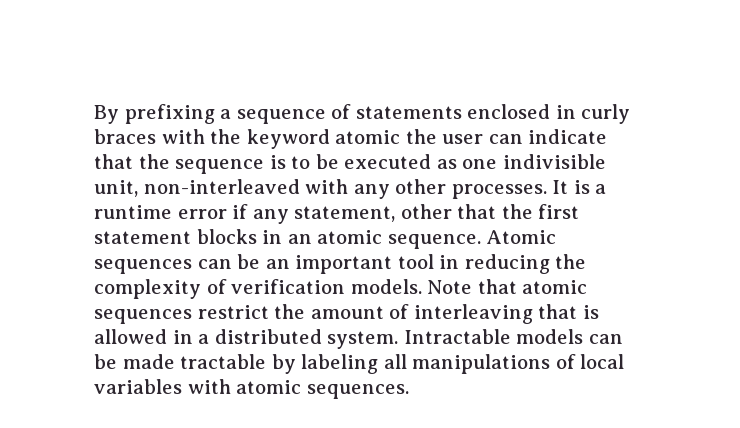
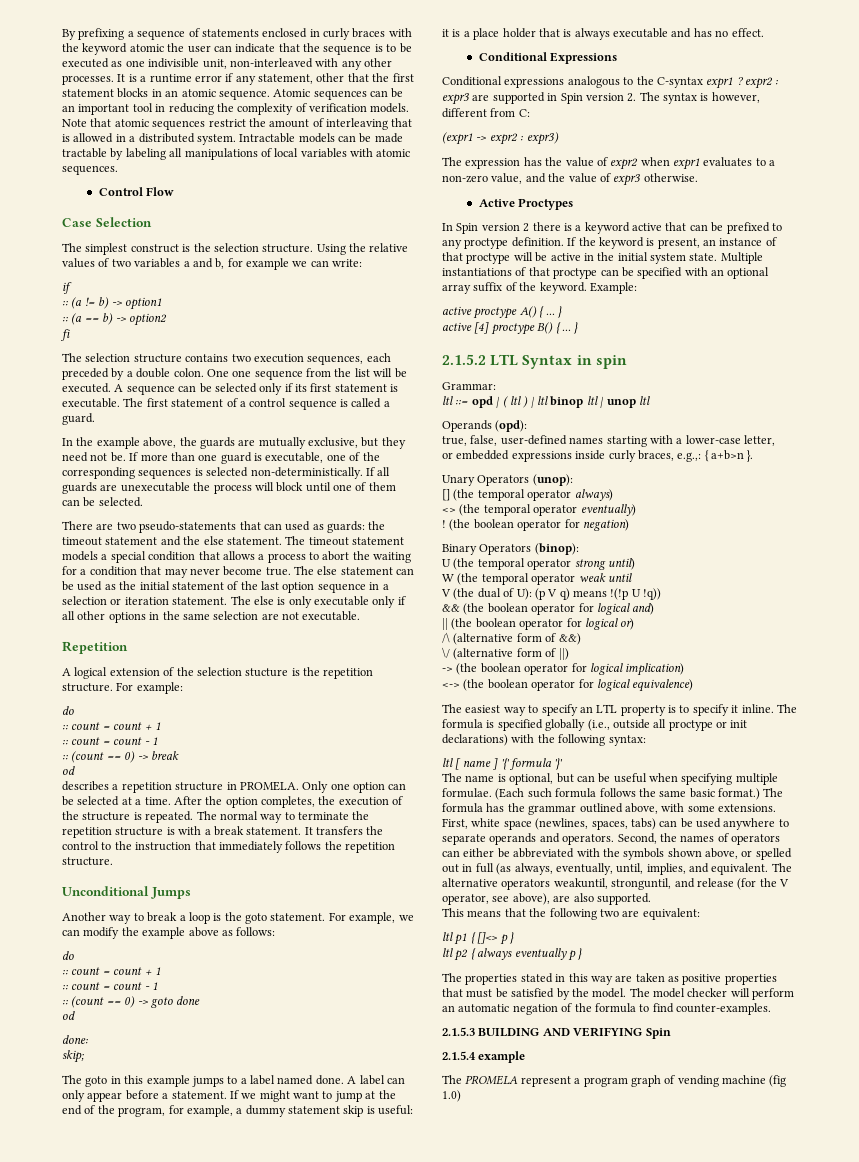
+ Control Flow
+ Case Selection
+ The simplest construct is the selection structure. Using the relative values of two variables a and b, for example we can write:
+ if
+ :: (a != b) -> option1
+ :: (a == b) -> option2
+ fi
+ The selection structure contains two execution sequences, each preceded by a double colon. One one sequence from the list will be executed. A sequence can be selected only if its first statement is executable. The first statement of a control sequence is called a guard.
+ In the example above, the guards are mutually exclusive, but they need not be. If more than one guard is executable, one of the corresponding sequences is selected non-deterministically. If all guards are unexecutable the process will block until one of them can be selected.
+ There are two pseudo-statements that can used as guards: the timeout statement and the else statement. The timeout statement models a special condition that allows a process to abort the waiting for a condition that may never become true. The else statement can be used as the initial statement of the last option sequence in a selection or iteration statement. The else is only executable only if all other options in the same selection are not executable.
+ Repetition
+ A logical extension of the selection stucture is the repetition structure. For example:
+ do
+ :: count = count + 1
+ :: count = count - 1
+ :: (count == 0) -> break
+ od
+ describes a repetition structure in PROMELA. Only one option can be selected at a time. After the option completes, the execution of the structure is repeated. The normal way to terminate the repetition structure is with a break statement. It transfers the control to the instruction that immediately follows the repetition structure.
+ Unconditional Jumps
+ Another way to break a loop is the goto statement. For example, we can modify the example above as follows:
+ do
+ :: count = count + 1
+ :: count = count - 1
+ :: (count == 0) -> goto done
+ od
+ done:
+ skip;
+ The goto in this example jumps to a label named done. A label can only appear before a statement. If we might want to jump at the end of the program, for example, a dummy statement skip is useful: it is a place holder that is always executable and has no effect.
+ Conditional Expressions
+ Conditional expressions analogous to the C-syntax expr1 ? expr2 : expr3 are supported in Spin version 2. The syntax is however, different from C:
+ (expr1 -> expr2 : expr3)
+ The expression has the value of expr2 when expr1 evaluates to a non-zero value, and the value of expr3 otherwise.
+ Active Proctypes
+ In Spin version 2 there is a keyword active that can be prefixed to any proctype definition. If the keyword is present, an instance of that proctype will be active in the initial system state. Multiple instantiations of that proctype can be specified with an optional array suffix of the keyword. Example:
+ active proctype A() { ... }
+ active [4] proctype B() { ... }
+ 2.1.5.2 LTL Syntax in spin
+ Grammar:
+ ltl ::= opd | ( ltl ) | ltl binop ltl | unop ltl
+ Operands (opd):
+ true, false, user-defined names starting with a lower-case letter,
+ or embedded expressions inside curly braces, e.g.,: { a+b>n }.
+ Unary Operators (unop):
+ [] (the temporal operator always)
+ <> (the temporal operator eventually)
+ ! (the boolean operator for negation)
+ Binary Operators (binop):
+ U (the temporal operator strong until)
+ W (the temporal operator weak until
+ V (the dual of U): (p V q) means !(!p U !q))
+ && (the boolean operator for logical and)
+ || (the boolean operator for logical or)
+ /\ (alternative form of &&)
+ \/ (alternative form of ||)
+ -> (the boolean operator for logical implication)
+ <-> (the boolean operator for logical equivalence)
+ The easiest way to specify an LTL property is to specify it inline. The formula is specified globally (i.e., outside all proctype or init declarations) with the following syntax:
+ ltl [ name ] '{' formula '}'
+ The name is optional, but can be useful when specifying multiple formulae. (Each such formula follows the same basic format.) The formula has the grammar outlined above, with some extensions. First, white space (newlines, spaces, tabs) can be used anywhere to separate operands and operators. Second, the names of operators can either be abbreviated with the symbols shown above, or spelled out in full (as always, eventually, until, implies, and equivalent. The alternative operators weakuntil, stronguntil, and release (for the V operator, see above), are also supported.
+ This means that the following two are equivalent:
+ ltl p1 { []<> p }
+ ltl p2 { always eventually p }
+ The properties stated in this way are taken as positive properties that must be satisfied by the model. The model checker will perform an automatic negation of the formula to find counter-examples.
+ 2.1.5.3 BUILDING AND VERIFYING Spin
+ 2.1.5.4 example
+ The PROMELA represent a program graph of vending machine (fig 1.0)

